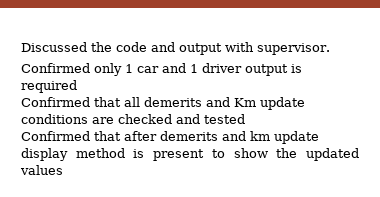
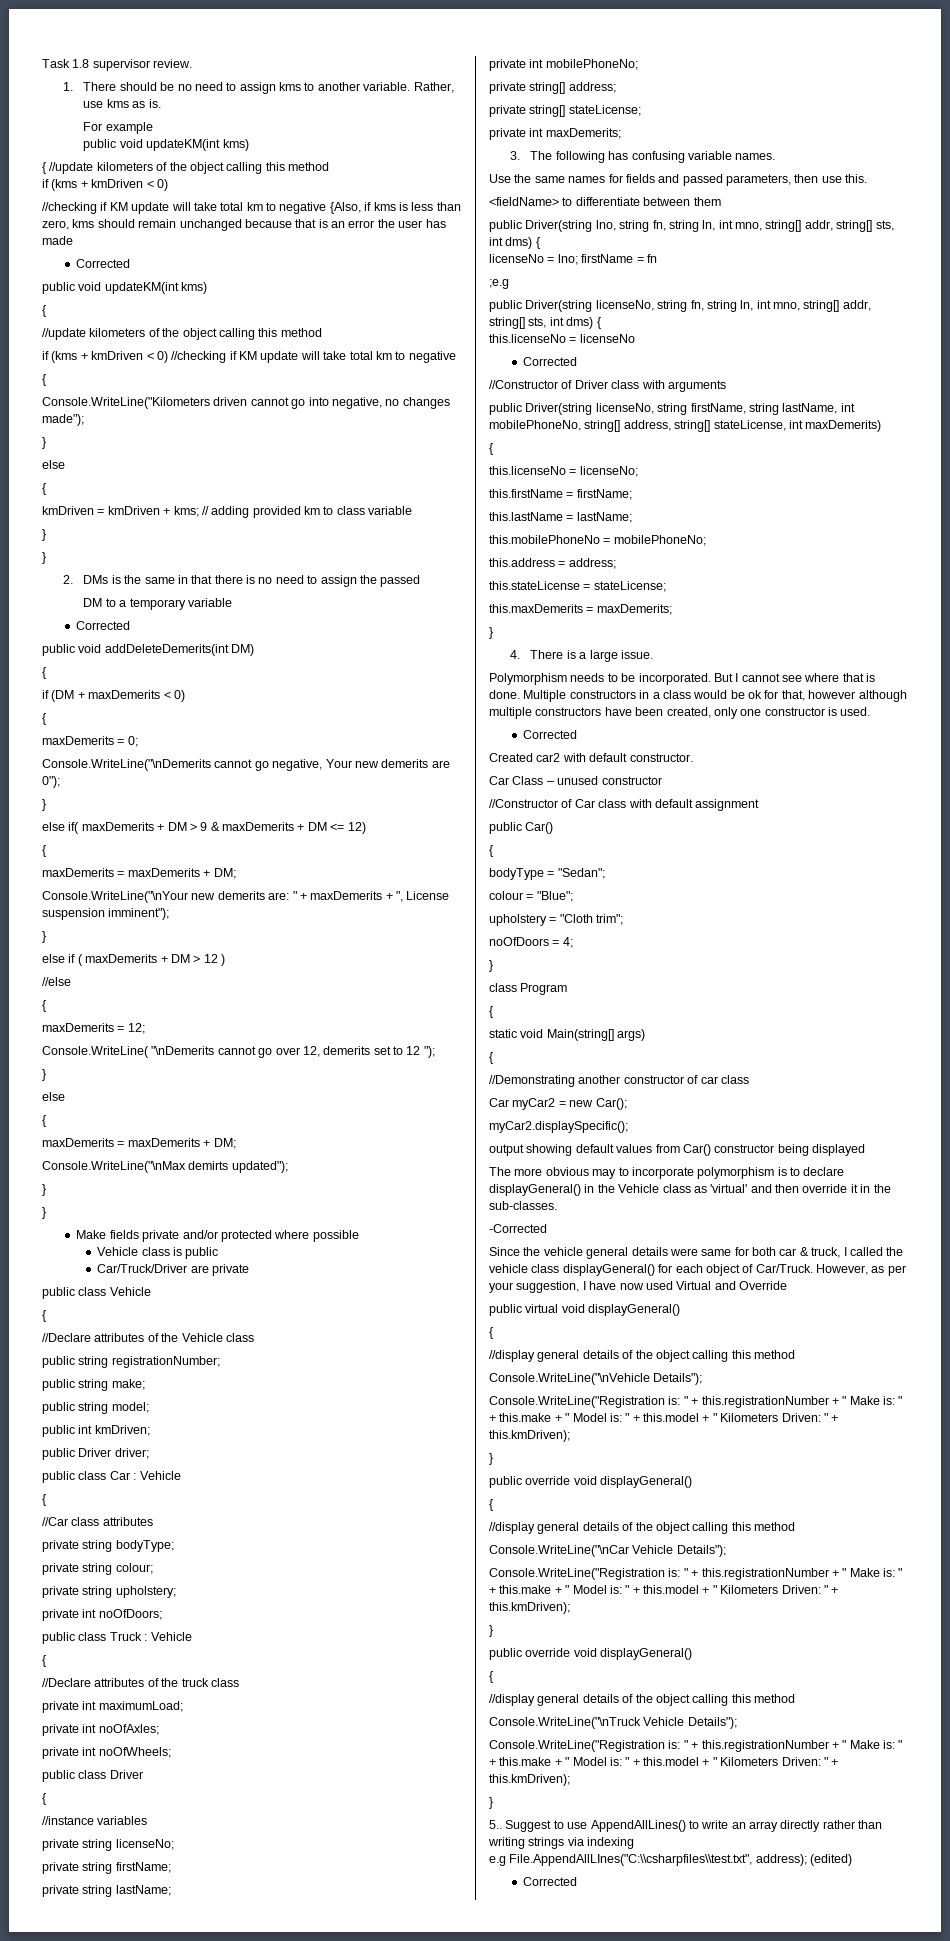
- Discussed the code and output with supervisor.
- Confirmed only 1 car and 1 driver output is required
- Confirmed that all demerits and Km update conditions are checked and tested
- Confirmed that after demerits and km update display method is present to show the updated values
+ Task 1.8 supervisor review.
+ 1. There should be no need to assign kms to another variable. Rather, use kms as is.
+ For example
+ public void updateKM(int kms)
+ { //update kilometers of the object calling this method
+ if (kms + kmDriven < 0)
+ //checking if KM update will take total km to negative {Also, if kms is less than zero, kms should remain unchanged because that is an error the user has made
+ Corrected
+ public void updateKM(int kms)
+ {
+ //update kilometers of the object calling this method
+ if (kms + kmDriven < 0) //checking if KM update will take total km to negative
+ {
+ Console.WriteLine("Kilometers driven cannot go into negative, no changes made");
+ }
+ else
+ {
+ kmDriven = kmDriven + kms; // adding provided km to class variable
+ }
+ }
+ 2. DMs is the same in that there is no need to assign the passed
+ DM to a temporary variable
+ Corrected
+ public void addDeleteDemerits(int DM)
+ {
+ if (DM + maxDemerits < 0)
+ {
+ maxDemerits = 0;
+ Console.WriteLine("\nDemerits cannot go negative, Your new demerits are 0");
+ }
+ else if( maxDemerits + DM > 9 & maxDemerits + DM <= 12)
+ {
+ maxDemerits = maxDemerits + DM;
+ Console.WriteLine("\nYour new demerits are: " + maxDemerits + ", License suspension imminent");
+ }
+ else if ( maxDemerits + DM > 12 )
+ //else
+ {
+ maxDemerits = 12;
+ Console.WriteLine( "\nDemerits cannot go over 12, demerits set to 12 ");
+ }
+ else
+ {
+ maxDemerits = maxDemerits + DM;
+ Console.WriteLine("\nMax demirts updated");
+ }
+ }
+ Make fields private and/or protected where possible
+ Vehicle class is public
+ Car/Truck/Driver are private
+ public class Vehicle
+ {
+ //Declare attributes of the Vehicle class
+ public string registrationNumber;
+ public string make;
+ public string model;
+ public int kmDriven;
+ public Driver driver;
+ public class Car : Vehicle
+ {
+ //Car class attributes
+ private string bodyType;
+ private string colour;
+ private string upholstery;
+ private int noOfDoors;
+ public class Truck : Vehicle
+ {
+ //Declare attributes of the truck class
+ private int maximumLoad;
+ private int noOfAxles;
+ private int noOfWheels;
+ public class Driver
+ {
+ //instance variables
+ private string licenseNo;
+ private string firstName;
+ private string lastName;
+ private int mobilePhoneNo;
+ private string[] address;
+ private string[] stateLicense;
+ private int maxDemerits;
+ 3. The following has confusing variable names.
+ Use the same names for fields and passed parameters, then use this.
+ <fieldName> to differentiate between them
+ public Driver(string lno, string fn, string ln, int mno, string[] addr, string[] sts, int dms) {
+ licenseNo = lno; firstName = fn
+ ;e.g
+ public Driver(string licenseNo, string fn, string ln, int mno, string[] addr, string[] sts, int dms) {
+ this.licenseNo = licenseNo
+ Corrected
+ //Constructor of Driver class with arguments
+ public Driver(string licenseNo, string firstName, string lastName, int mobilePhoneNo, string[] address, string[] stateLicense, int maxDemerits)
+ {
+ this.licenseNo = licenseNo;
+ this.firstName = firstName;
+ this.lastName = lastName;
+ this.mobilePhoneNo = mobilePhoneNo;
+ this.address = address;
+ this.stateLicense = stateLicense;
+ this.maxDemerits = maxDemerits;
+ }
+ 4. There is a large issue.
+ Polymorphism needs to be incorporated. But I cannot see where that is done. Multiple constructors in a class would be ok for that, however although multiple constructors have been created, only one constructor is used.
+ Corrected
+ Created car2 with default constructor.
+ Car Class – unused constructor
+ //Constructor of Car class with default assignment
+ public Car()
+ {
+ bodyType = "Sedan";
+ colour = "Blue";
+ upholstery = "Cloth trim";
+ noOfDoors = 4;
+ }
+ class Program
+ {
+ static void Main(string[] args)
+ {
+ //Demonstrating another constructor of car class
+ Car myCar2 = new Car();
+ myCar2.displaySpecific();
+ output showing default values from Car() constructor being displayed
+ The more obvious may to incorporate polymorphism is to declare displayGeneral() in the Vehicle class as 'virtual' and then override it in the sub-classes.
+ -Corrected
+ Since the vehicle general details were same for both car & truck, I called the vehicle class displayGeneral() for each object of Car/Truck. However, as per your suggestion, I have now used Virtual and Override
+ public virtual void displayGeneral()
+ {
+ //display general details of the object calling this method
+ Console.WriteLine("\nVehicle Details");
+ Console.WriteLine("Registration is: " + this.registrationNumber + " Make is: " + this.make + " Model is: " + this.model + " Kilometers Driven: " + this.kmDriven);
+ }
+ public override void displayGeneral()
+ {
+ //display general details of the object calling this method
+ Console.WriteLine("\nCar Vehicle Details");
+ Console.WriteLine("Registration is: " + this.registrationNumber + " Make is: " + this.make + " Model is: " + this.model + " Kilometers Driven: " + this.kmDriven);
+ }
+ public override void displayGeneral()
+ {
+ //display general details of the object calling this method
+ Console.WriteLine("\nTruck Vehicle Details");
+ Console.WriteLine("Registration is: " + this.registrationNumber + " Make is: " + this.make + " Model is: " + this.model + " Kilometers Driven: " + this.kmDriven);
+ }
+ 5.. Suggest to use AppendAllLines() to write an array directly rather than writing strings via indexing
+ e.g File.AppendAllLInes("C:\\csharpfiles\\test.txt", address); (edited)
+ Corrected

